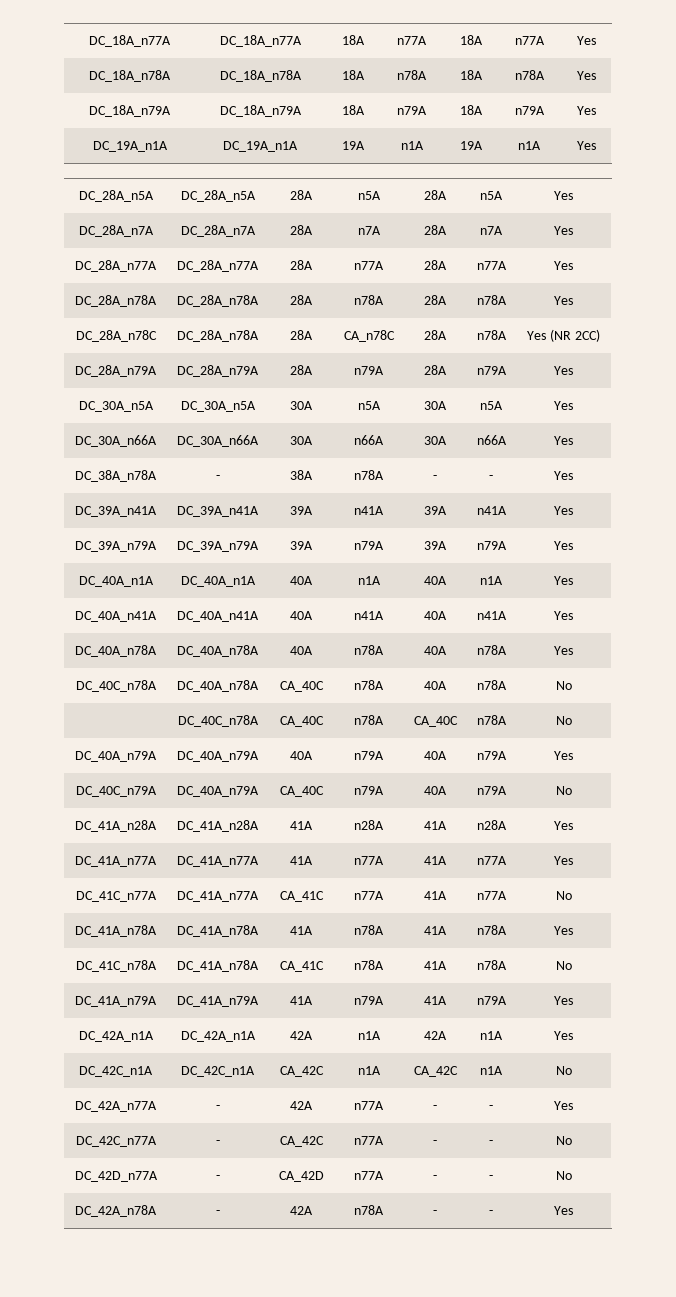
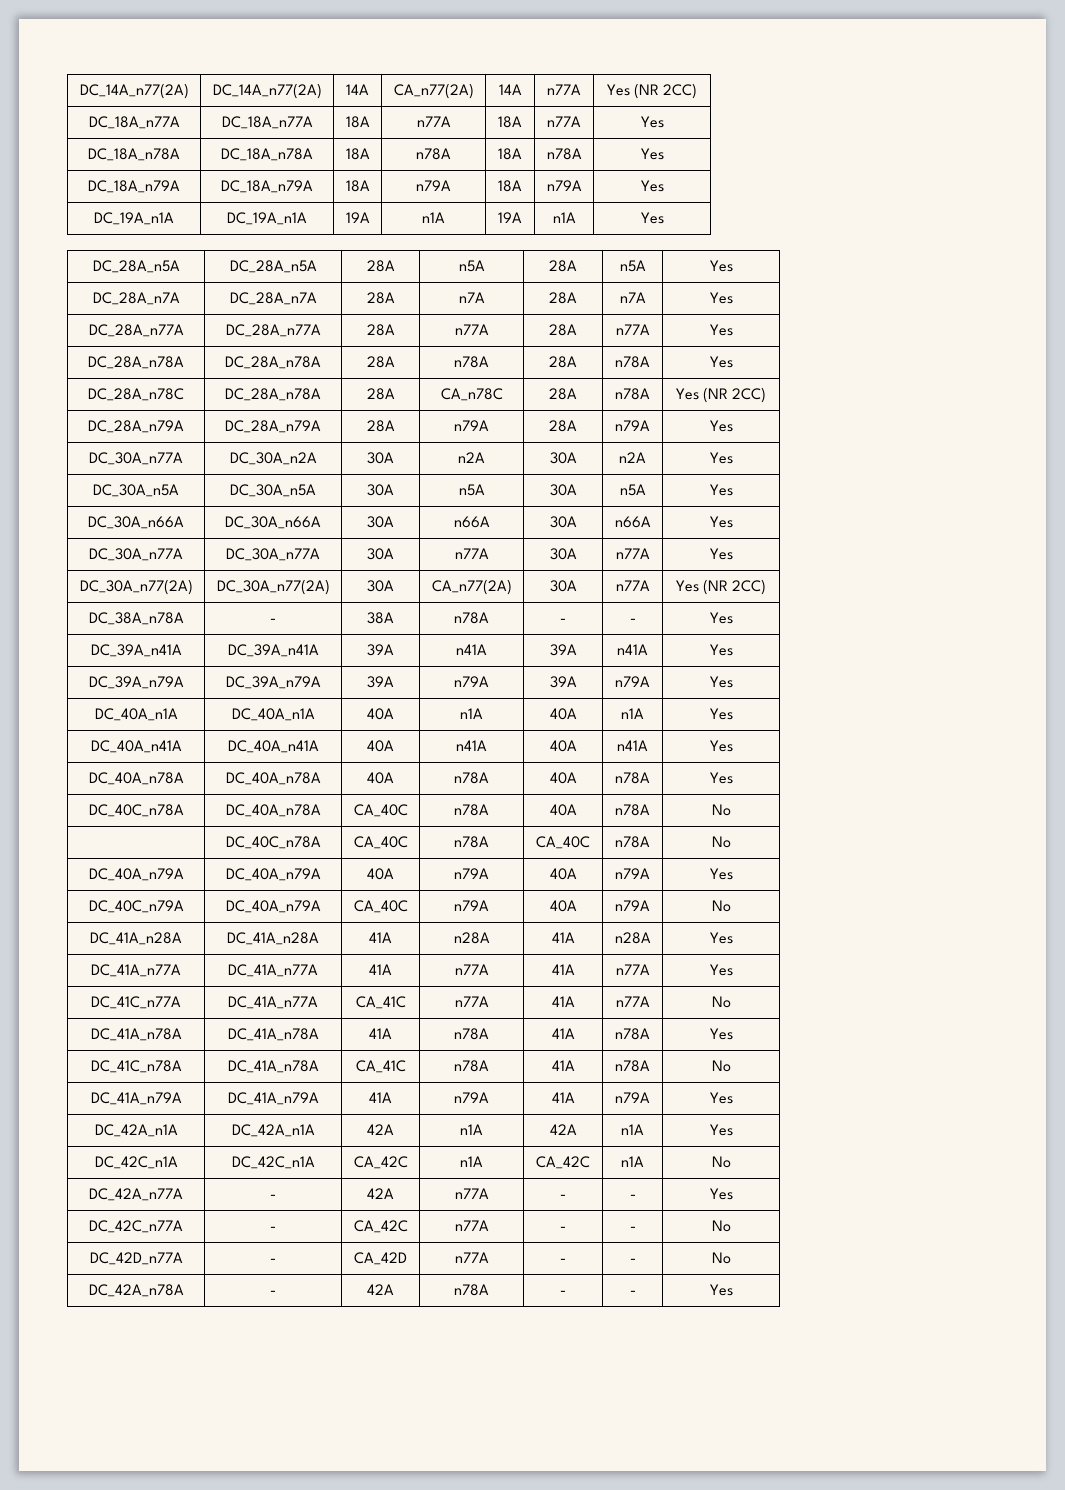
+ DC_14A_n77(2A) | DC_14A_n77(2A) | 14A | CA_n77(2A) | 14A | n77A | Yes (NR 2CC)
+ DC_30A_n77A | DC_30A_n2A | 30A | n2A | 30A | n2A | Yes
+ DC_30A_n77A | DC_30A_n77A | 30A | n77A | 30A | n77A | Yes
+ DC_30A_n77(2A) | DC_30A_n77(2A) | 30A | CA_n77(2A) | 30A | n77A | Yes (NR 2CC)

